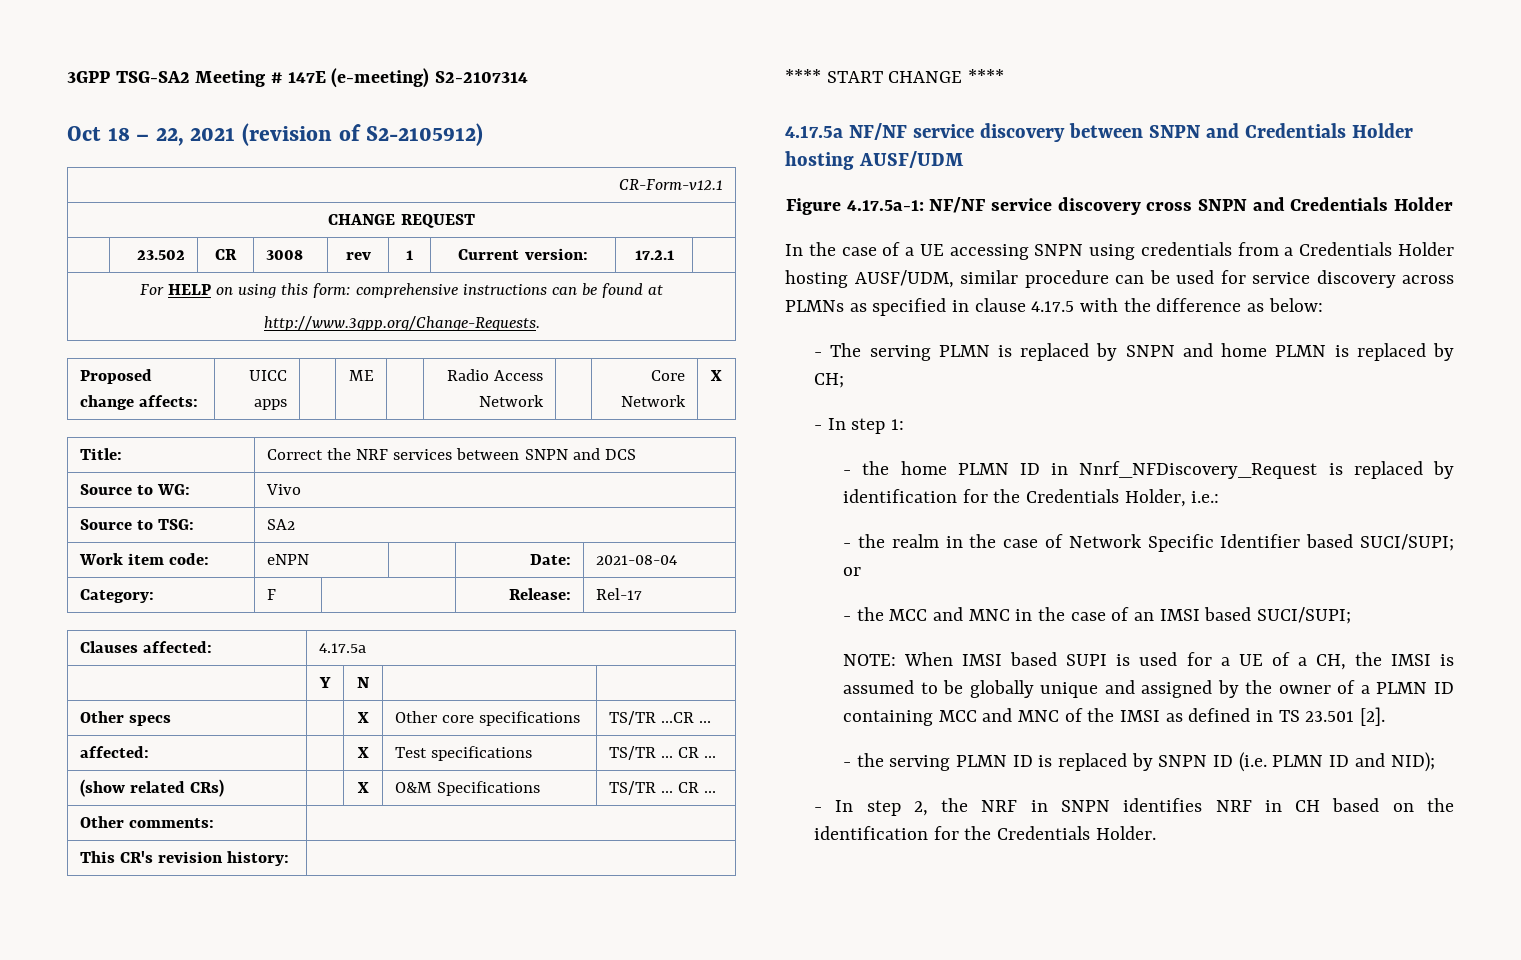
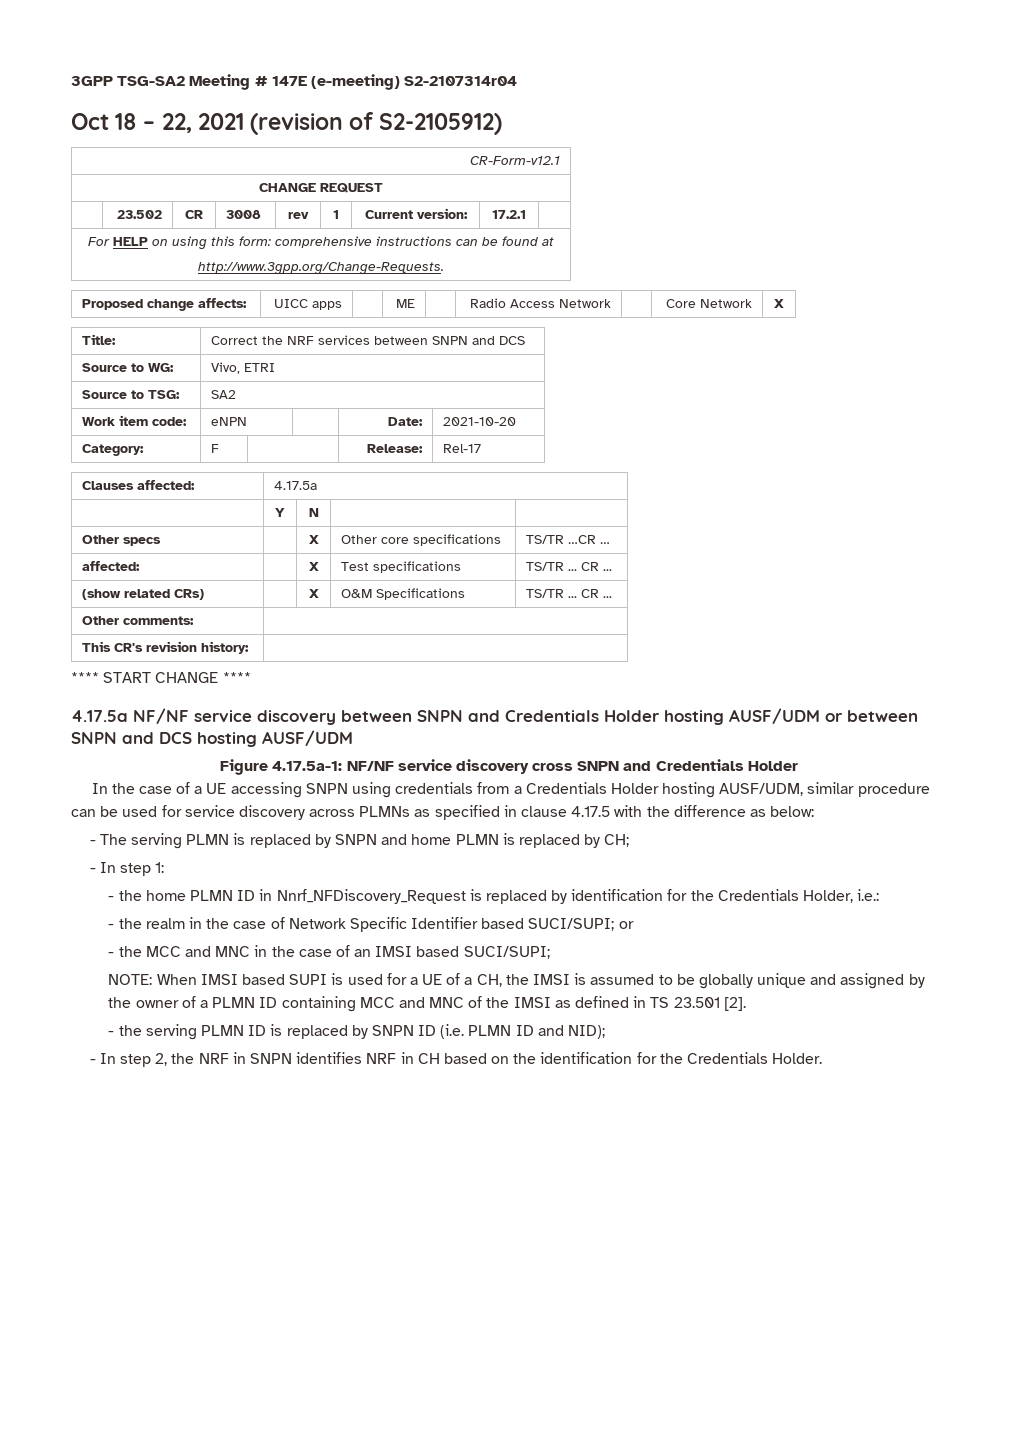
- 3GPP TSG-SA2 Meeting # 147E (e-meeting) S2-2107314
+ 3GPP TSG-SA2 Meeting # 147E (e-meeting) S2-2107314r04
- Source to WG: | Vivo
+ Source to WG: | Vivo, ETRI
- Work item code: | eNPN | | Date: | 2021-08-04
+ Work item code: | eNPN | | Date: | 2021-10-20
- 4.17.5a NF/NF service discovery between SNPN and Credentials Holder hosting AUSF/UDM
+ 4.17.5a NF/NF service discovery between SNPN and Credentials Holder hosting AUSF/UDM or between SNPN and DCS hosting AUSF/UDM

